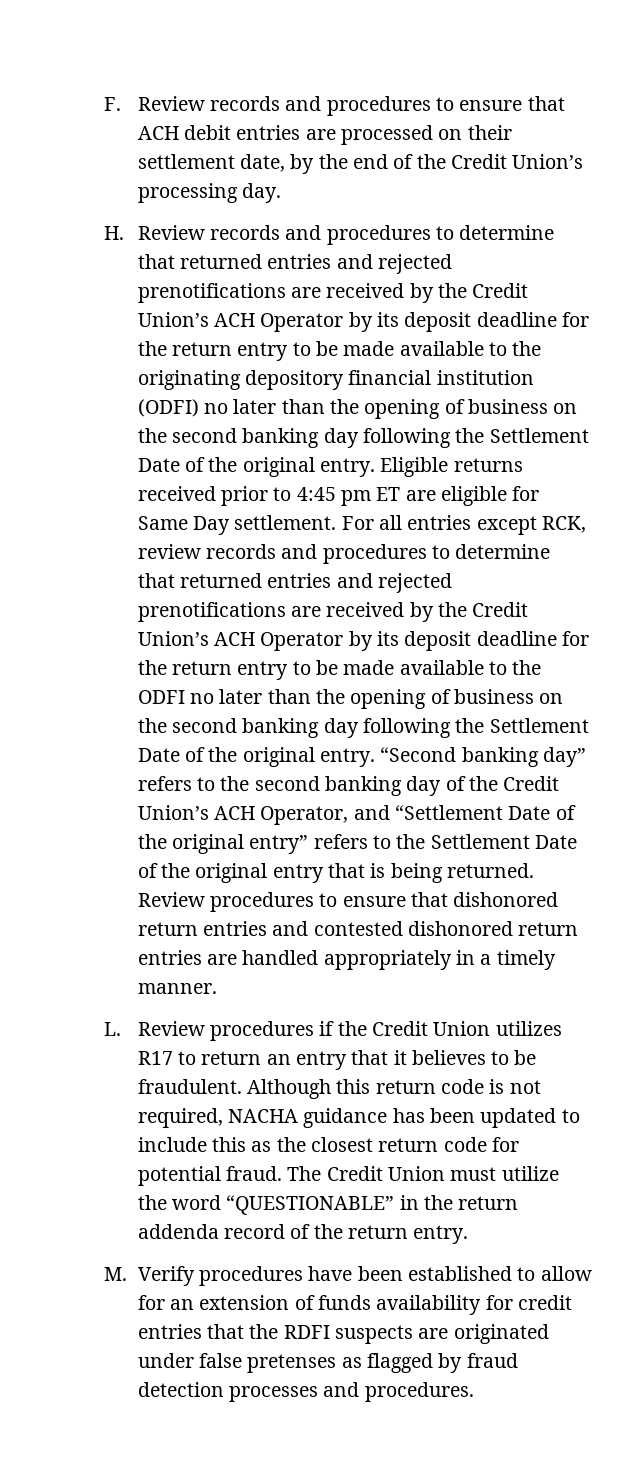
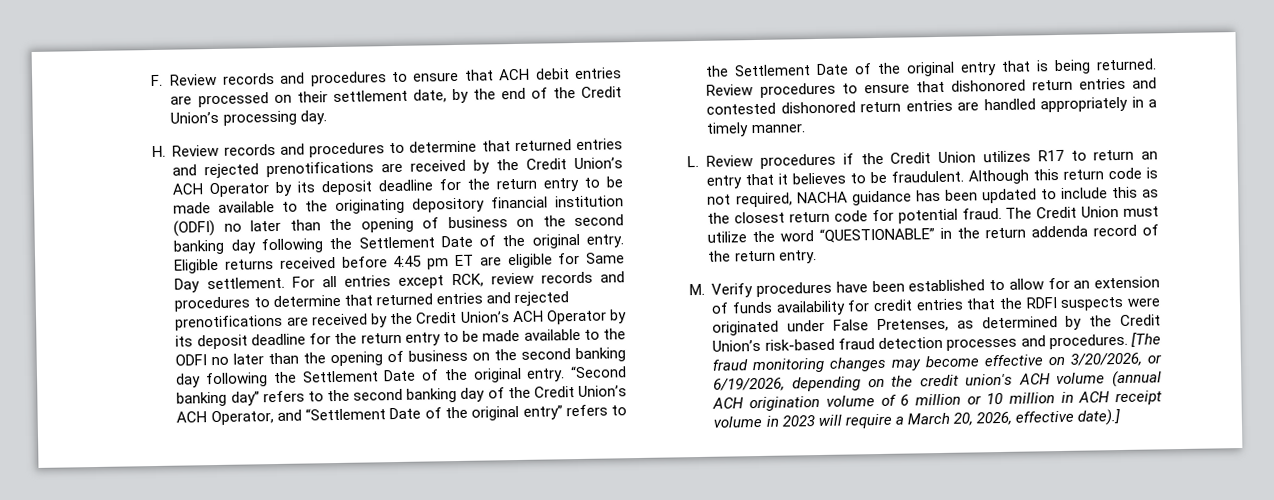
- Eligible returns received prior to 4:45 pm ET are eligible for Same Day settlement.
+ Eligible returns received before 4:45 pm ET are eligible for Same Day settlement.
- M. Verify procedures have been established to allow for an extension of funds availability for credit entries that the RDFI suspects are originated under false pretenses as flagged by fraud detection processes and procedures.
+ M. Verify procedures have been established to allow for an extension of funds availability for credit entries that the RDFI suspects were originated under False Pretenses, as determined by the Credit Union’s risk-based fraud detection processes and procedures.
+ [The fraud monitoring changes may become effective on 3/20/2026, or 6/19/2026, depending on the credit union's ACH volume (annual ACH origination volume of 6 million or 10 million in ACH receipt volume in 2023 will require a March 20, 2026, effective date).]

